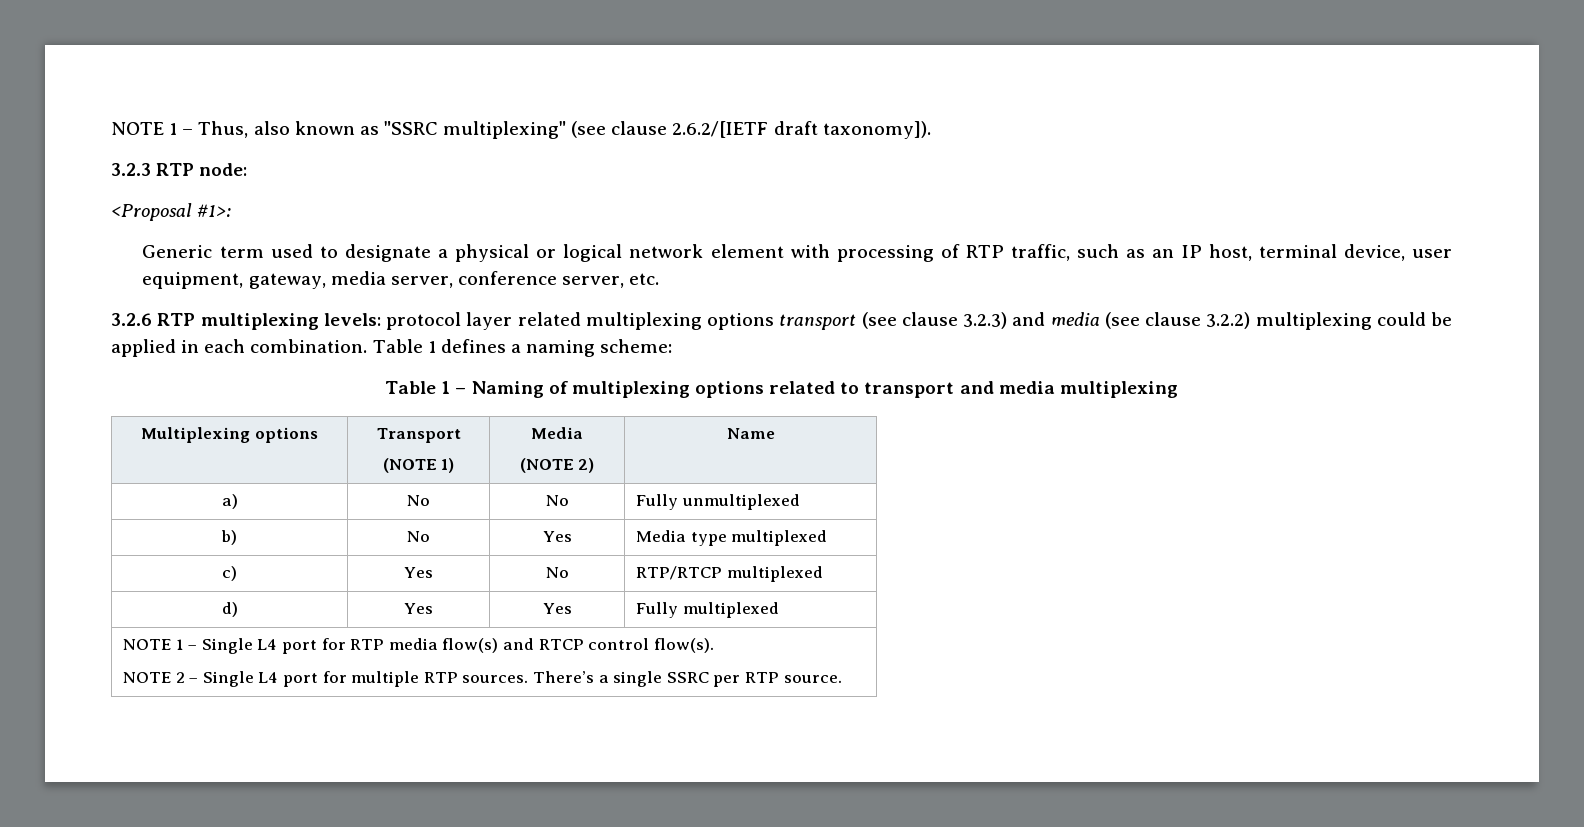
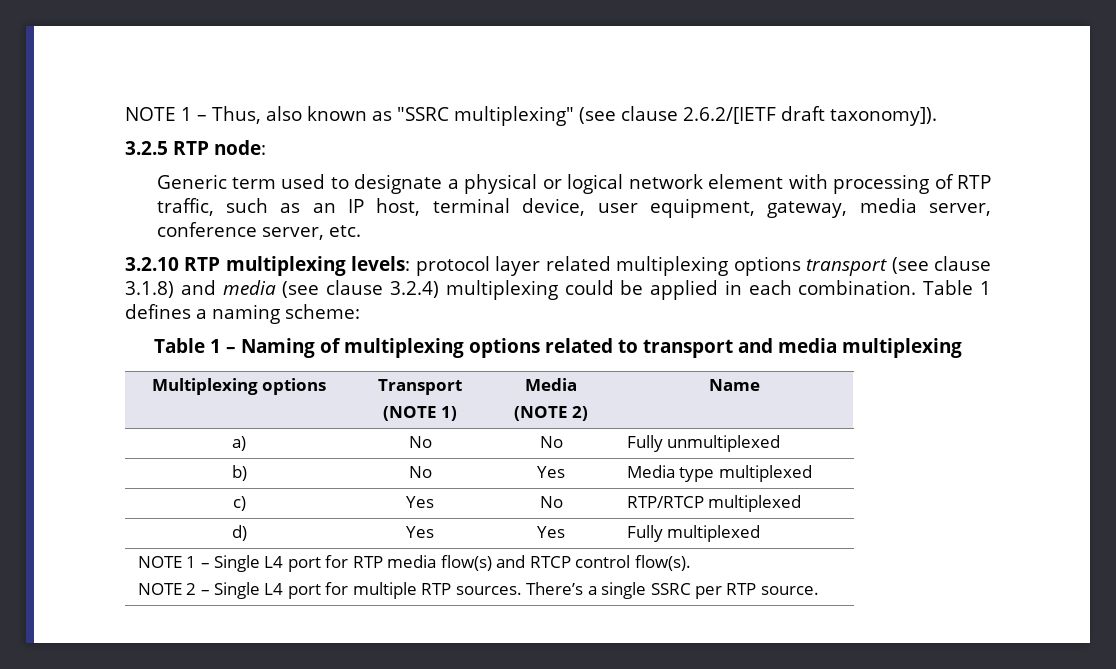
- 3.2.3 RTP node:
+ 3.2.5 RTP node:
- <Proposal #1>:
- 3.2.6 RTP multiplexing levels: protocol layer related multiplexing options transport (see clause 3.2.3) and media (see clause 3.2.2) multiplexing could be applied in each combination.
+ 3.2.10 RTP multiplexing levels: protocol layer related multiplexing options transport (see clause 3.1.8) and media (see clause 3.2.4) multiplexing could be applied in each combination.

